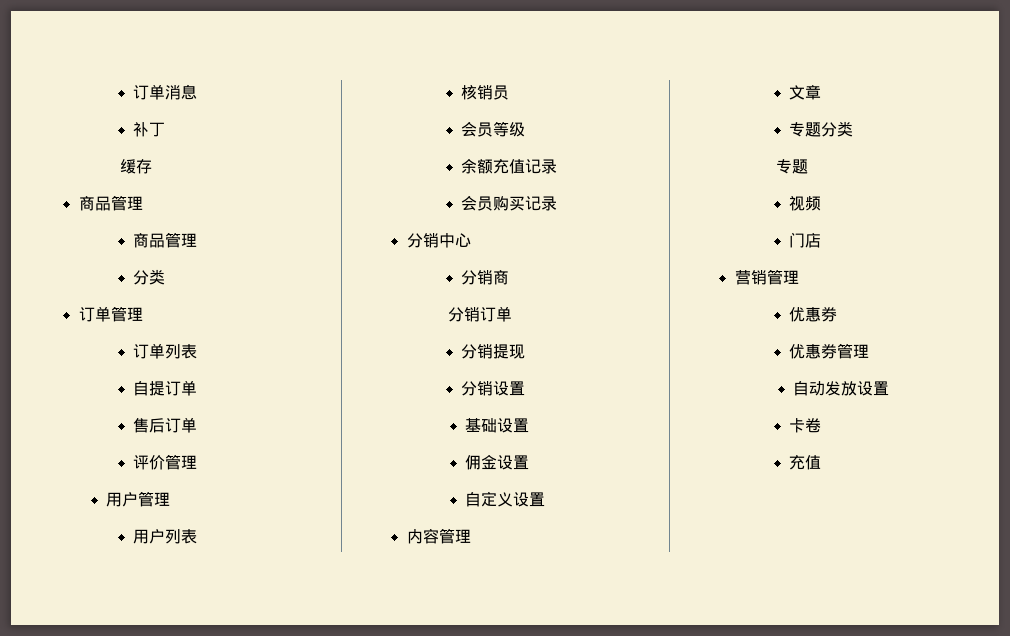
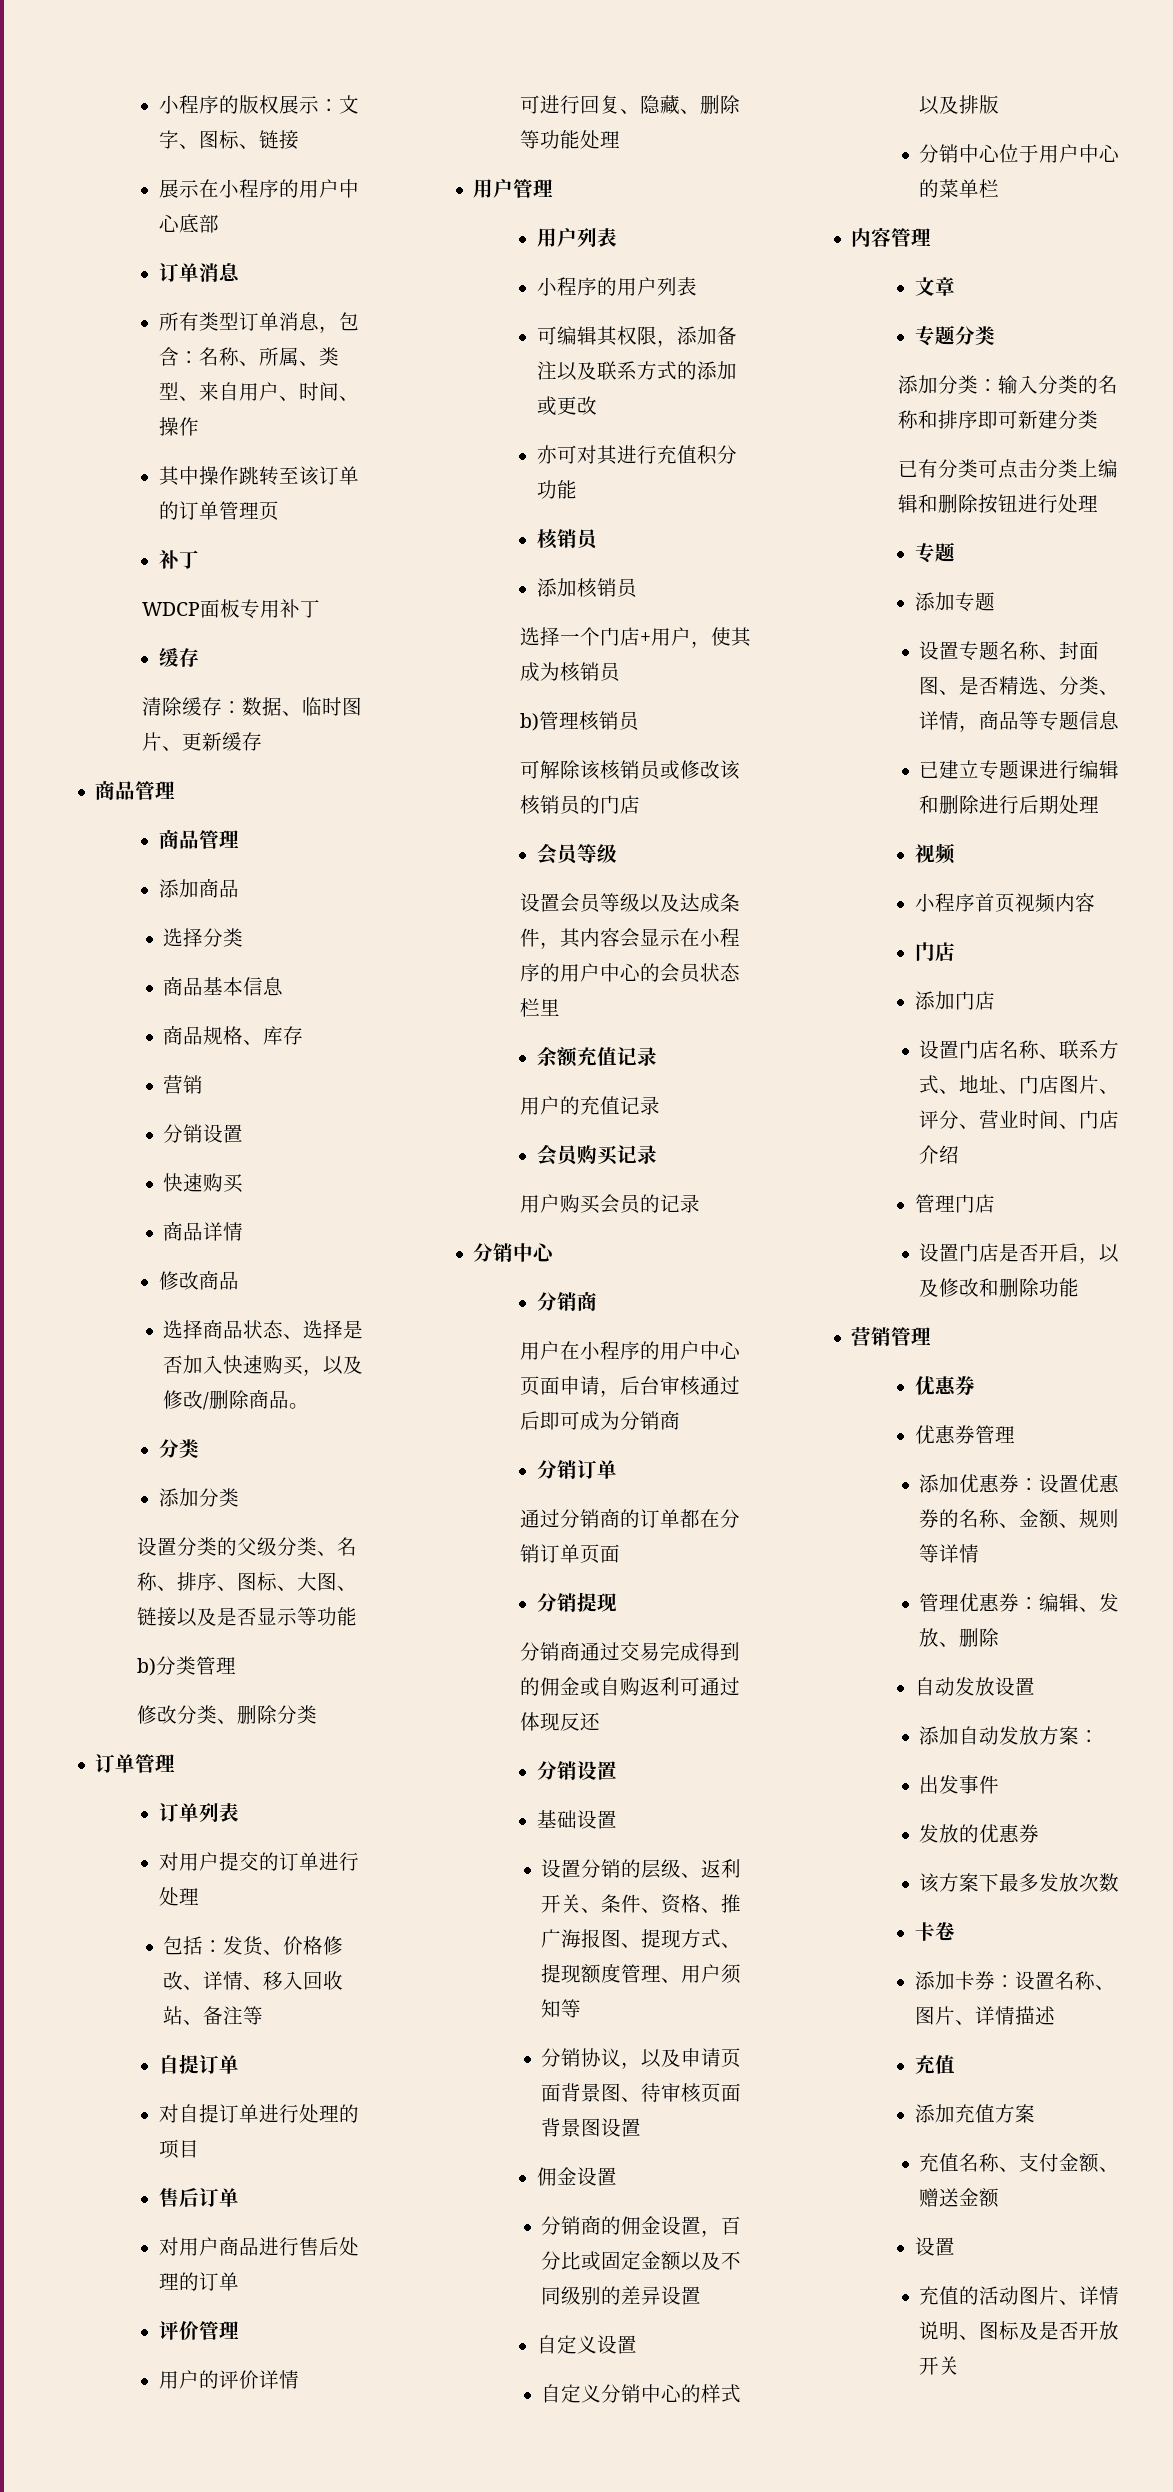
+ 小程序的版权展示：文字、图标、链接
+ 展示在小程序的用户中心底部
  订单消息
+ 所有类型订单消息，包含：名称、所属、类型、来自用户、时间、操作
+ 其中操作跳转至该订单的订单管理页
  补丁
+ WDCP面板专用补丁
  缓存
+ 清除缓存：数据、临时图片、更新缓存
  商品管理
  商品管理
+ 添加商品
+ 选择分类
+ 商品基本信息
+ 商品规格、库存
+ 营销
+ 分销设置
+ 快速购买
+ 商品详情
+ 修改商品
+ 选择商品状态、选择是否加入快速购买，以及修改/删除商品。
  分类
+ 添加分类
+ 设置分类的父级分类、名称、排序、图标、大图、链接以及是否显示等功能
+ b)分类管理
+ 修改分类、删除分类
+ 对用户提交的订单进行处理
+ 包括：发货、价格修改、详情、移入回收站、备注等
  自提订单
+ 对自提订单进行处理的项目
  售后订单
+ 对用户商品进行售后处理的订单
  评价管理
+ 用户的评价详情
+ 可进行回复、隐藏、删除等功能处理
  用户管理
  用户列表
+ 小程序的用户列表
+ 可编辑其权限，添加备注以及联系方式的添加或更改
+ 亦可对其进行充值积分功能
  核销员
+ 添加核销员
+ 选择一个门店+用户，使其成为核销员
+ b)管理核销员
+ 可解除该核销员或修改该核销员的门店
  会员等级
+ 设置会员等级以及达成条件，其内容会显示在小程序的用户中心的会员状态栏里
+ 用户的充值记录
+ 用户购买会员的记录
+ 用户在小程序的用户中心页面申请，后台审核通过后即可成为分销商
  分销订单
+ 通过分销商的订单都在分销订单页面
  分销提现
+ 分销商通过交易完成得到的佣金或自购返利可通过体现反还
  分销设置
  基础设置
+ 设置分销的层级、返利开关、条件、资格、推广海报图、提现方式、提现额度管理、用户须知等
+ 分销协议，以及申请页面背景图、待审核页面背景图设置
  佣金设置
+ 分销商的佣金设置，百分比或固定金额以及不同级别的差异设置
  自定义设置
+ 自定义分销中心的样式以及排版
+ 分销中心位于用户中心的菜单栏
  专题分类
+ 添加分类：输入分类的名称和排序即可新建分类
+ 已有分类可点击分类上编辑和删除按钮进行处理
  专题
+ 添加专题
+ 设置专题名称、封面图、是否精选、分类、详情，商品等专题信息
+ 已建立专题课进行编辑和删除进行后期处理
  视频
+ 小程序首页视频内容
  门店
+ 添加门店
+ 设置门店名称、联系方式、地址、门店图片、评分、营业时间、门店介绍
+ 管理门店
+ 设置门店是否开启，以及修改和删除功能
+ 添加优惠券：设置优惠券的名称、金额、规则等详情
+ 管理优惠券：编辑、发放、删除
  自动发放设置
+ 添加自动发放方案：
+ 出发事件
+ 发放的优惠券
+ 该方案下最多发放次数
  卡卷
+ 添加卡券：设置名称、图片、详情描述
  充值
+ 添加充值方案
+ 充值名称、支付金额、赠送金额
+ 设置
+ 充值的活动图片、详情说明、图标及是否开放开关

